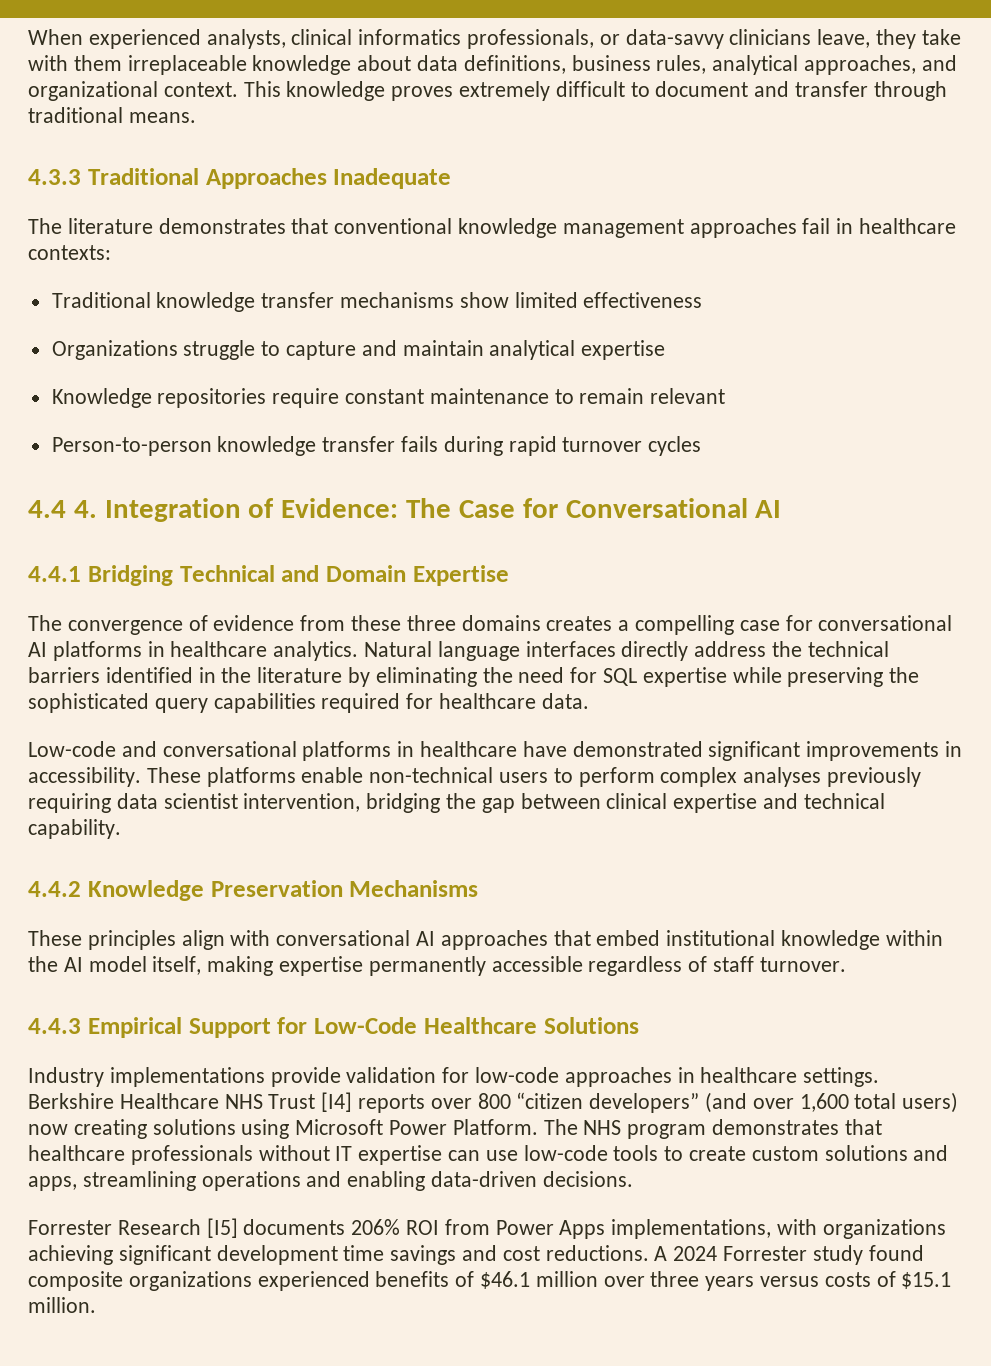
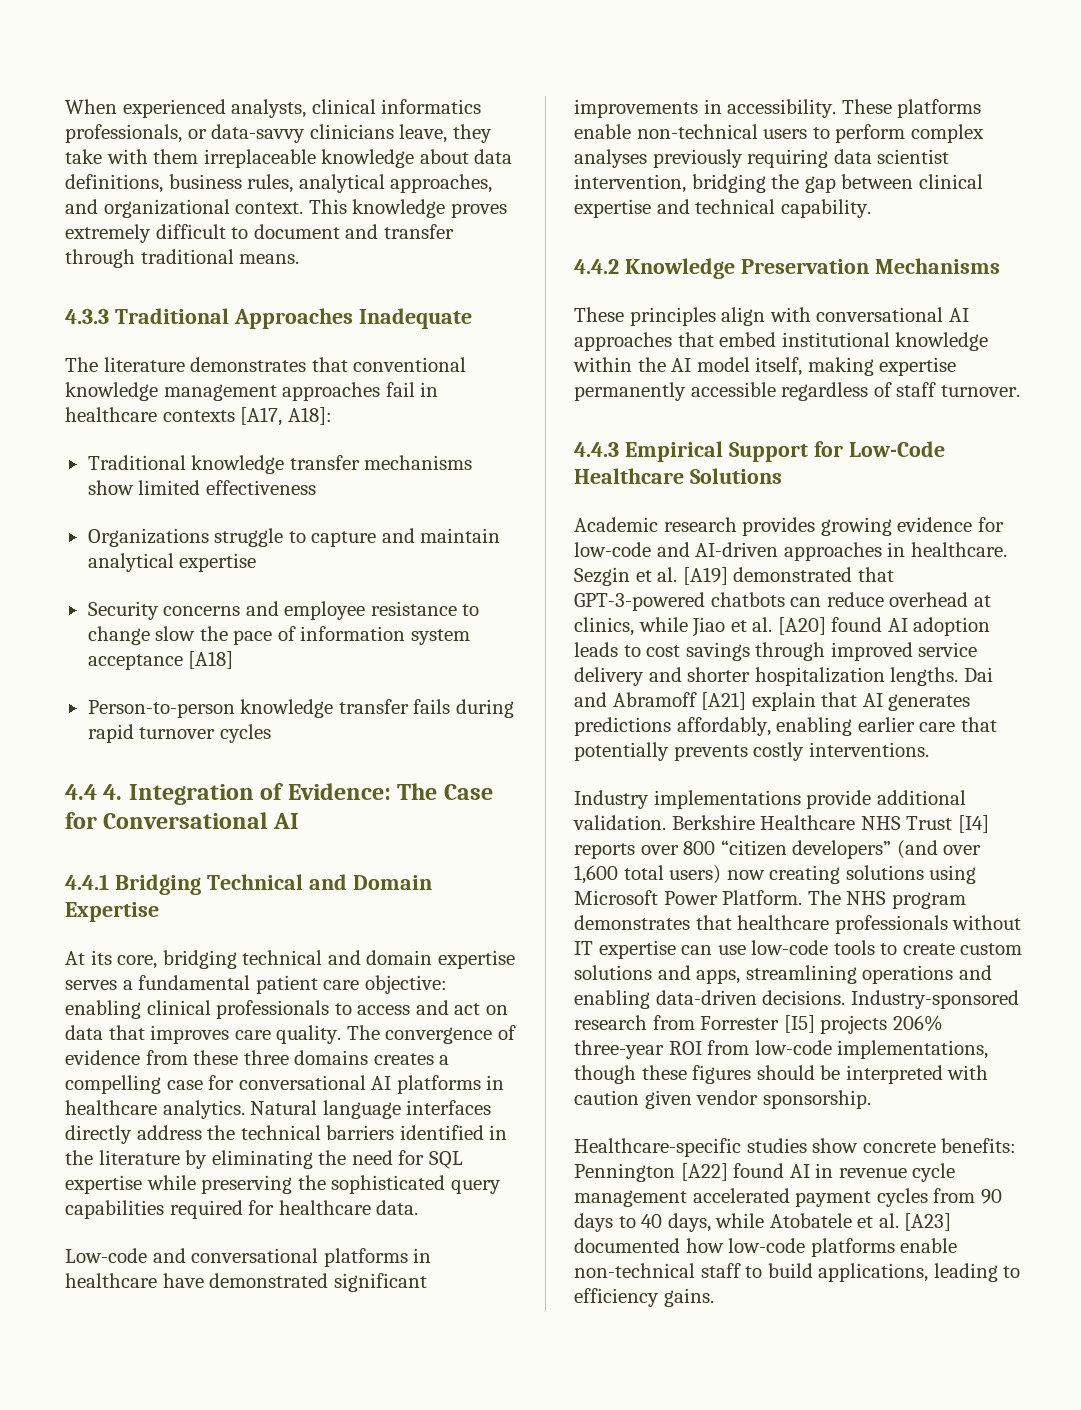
- The literature demonstrates that conventional knowledge management approaches fail in healthcare contexts:
+ The literature demonstrates that conventional knowledge management approaches fail in healthcare contexts [A17, A18]:
- Knowledge repositories require constant maintenance to remain relevant
+ Security concerns and employee resistance to change slow the pace of information system acceptance [A18]
+ At its core, bridging technical and domain expertise serves a fundamental patient care objective: enabling clinical professionals to access and act on data that improves care quality.
- Industry implementations provide validation for low-code approaches in healthcare settings.
+ Academic research provides growing evidence for low-code and AI-driven approaches in healthcare. Sezgin et al. [A19] demonstrated that GPT-3-powered chatbots can reduce overhead at clinics, while Jiao et al. [A20] found AI adoption leads to cost savings through improved service delivery and shorter hospitalization lengths. Dai and Abramoff [A21] explain that AI generates predictions affordably, enabling earlier care that potentially prevents costly interventions.
+ Industry implementations provide additional validation.
- The NHS program demonstrates that healthcare professionals without IT expertise can use low-code tools to create custom solutions and apps, streamlining operations and enabling data-driven decisions.
- Forrester Research [I5] documents 206% ROI from Power Apps implementations, with organizations achieving significant development time savings and cost reductions. A 2024 Forrester study found composite organizations experienced benefits of $46.1 million over three years versus costs of $15.1 million.
+ The NHS program demonstrates that healthcare professionals without IT expertise can use low-code tools to create custom solutions and apps, streamlining operations and enabling data-driven decisions. Industry-sponsored research from Forrester [I5] projects 206% three-year ROI from low-code implementations, though these figures should be interpreted with caution given vendor sponsorship.
+ Healthcare-specific studies show concrete benefits: Pennington [A22] found AI in revenue cycle management accelerated payment cycles from 90 days to 40 days, while Atobatele et al. [A23] documented how low-code platforms enable non-technical staff to build applications, leading to efficiency gains.

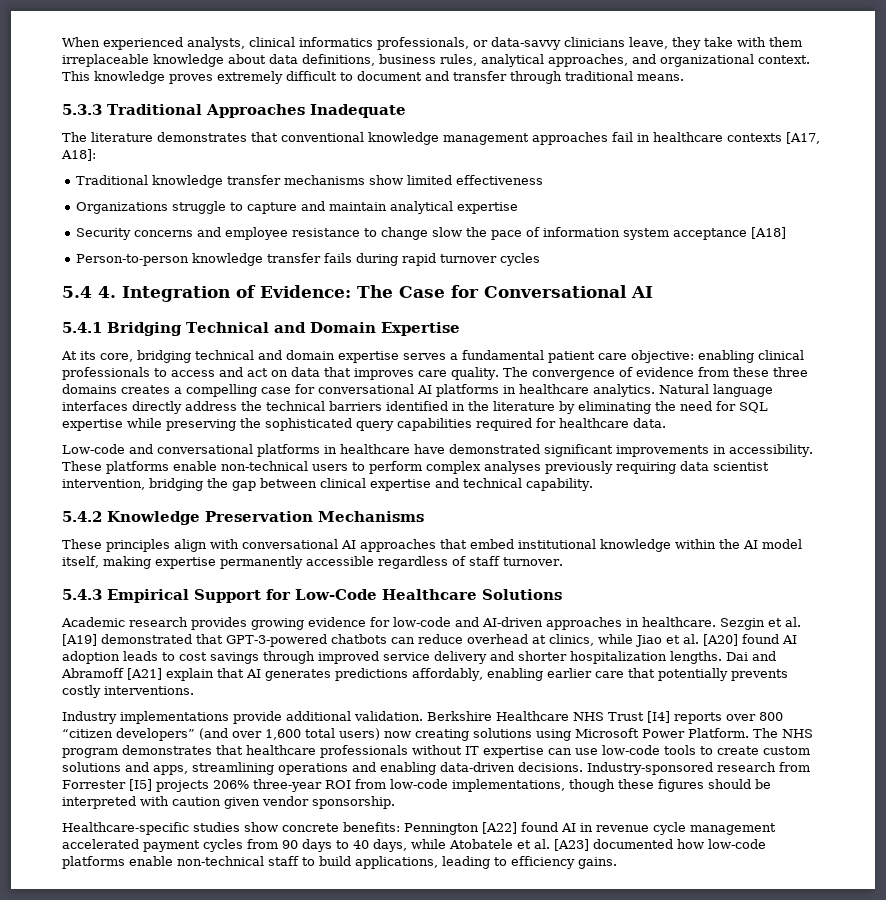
- 4.3.3 Traditional Approaches Inadequate
+ 5.3.3 Traditional Approaches Inadequate
- 4.4 4. Integration of Evidence: The Case for Conversational AI
+ 5.4 4. Integration of Evidence: The Case for Conversational AI
- 4.4.1 Bridging Technical and Domain Expertise
+ 5.4.1 Bridging Technical and Domain Expertise
- 4.4.2 Knowledge Preservation Mechanisms
+ 5.4.2 Knowledge Preservation Mechanisms
- 4.4.3 Empirical Support for Low-Code Healthcare Solutions
+ 5.4.3 Empirical Support for Low-Code Healthcare Solutions

